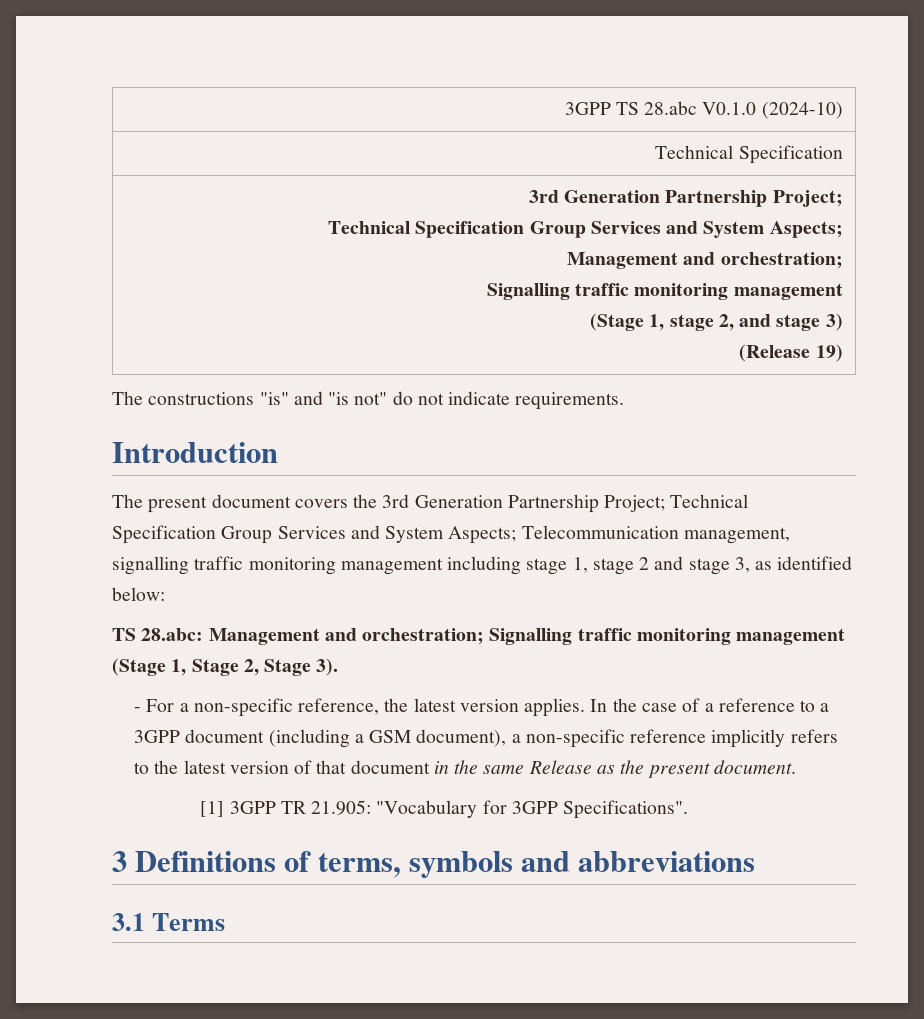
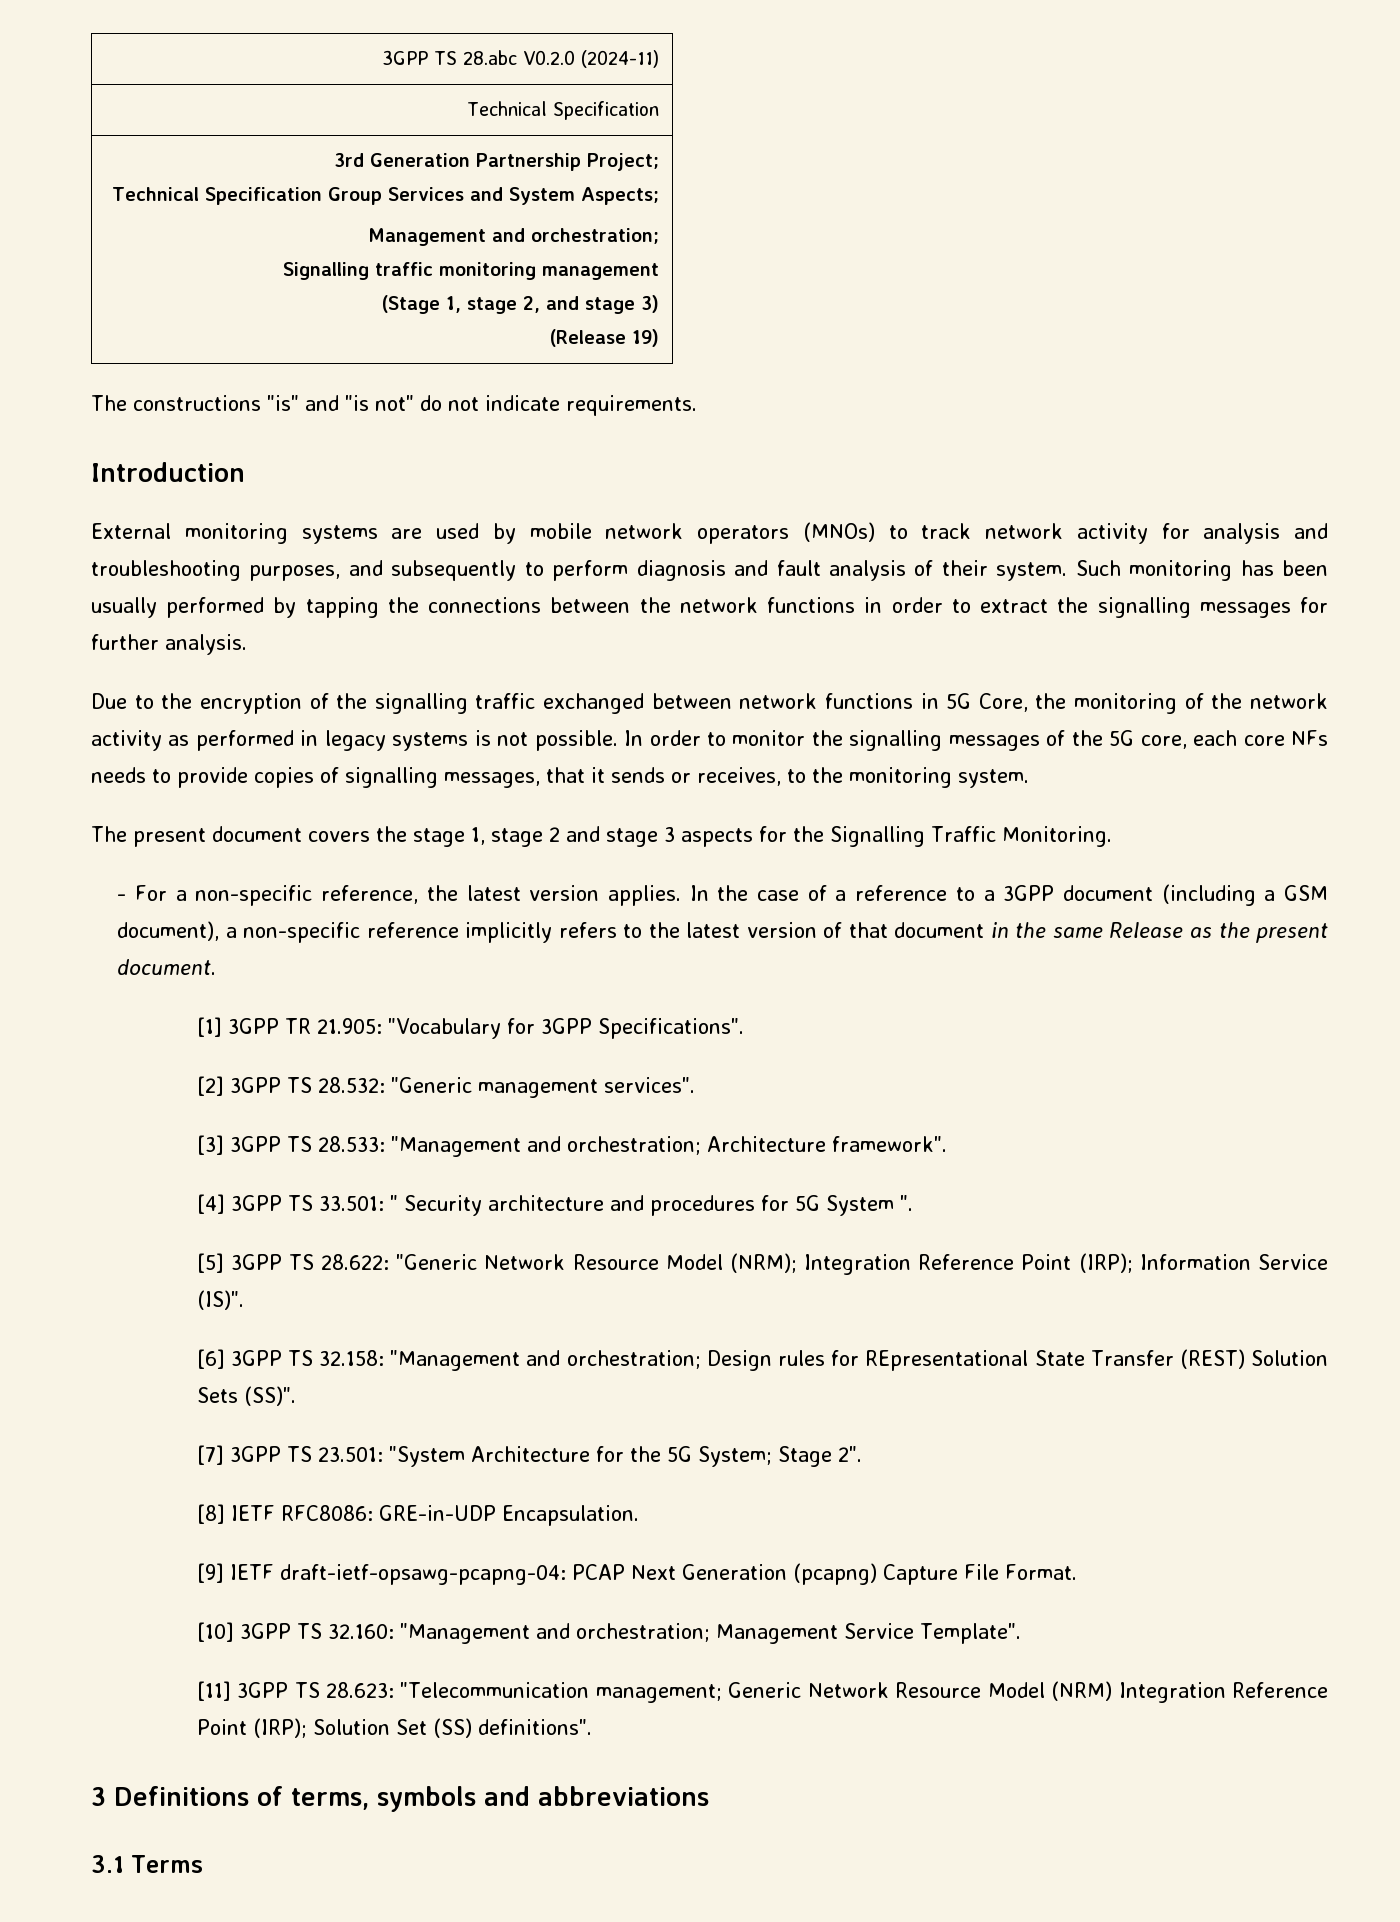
- 3GPP TS 28.abc V0.1.0 (2024-10)
+ 3GPP TS 28.abc V0.2.0 (2024-11)
+ External monitoring systems are used by mobile network operators (MNOs) to track network activity for analysis and troubleshooting purposes, and subsequently to perform diagnosis and fault analysis of their system. Such monitoring has been usually performed by tapping the connections between the network functions in order to extract the signalling messages for further analysis.
+ Due to the encryption of the signalling traffic exchanged between network functions in 5G Core, the monitoring of the network activity as performed in legacy systems is not possible. In order to monitor the signalling messages of the 5G core, each core NFs needs to provide copies of signalling messages, that it sends or receives, to the monitoring system.
- The present document covers the 3rd Generation Partnership Project; Technical Specification Group Services and System Aspects; Telecommunication management, signalling traffic monitoring management including stage 1, stage 2 and stage 3, as identified below:
- TS 28.abc: Management and orchestration; Signalling traffic monitoring management (Stage 1, Stage 2, Stage 3).
+ The present document covers the stage 1, stage 2 and stage 3 aspects for the Signalling Traffic Monitoring.
+ [2] 3GPP TS 28.532: "Generic management services".
+ [3] 3GPP TS 28.533: "Management and orchestration; Architecture framework".
+ [4] 3GPP TS 33.501: " Security architecture and procedures for 5G System ".
+ [5] 3GPP TS 28.622: "Generic Network Resource Model (NRM); Integration Reference Point (IRP); Information Service (IS)".
+ [6] 3GPP TS 32.158: "Management and orchestration; Design rules for REpresentational State Transfer (REST) Solution Sets (SS)".
+ [7] 3GPP TS 23.501: "System Architecture for the 5G System; Stage 2".
+ [8] IETF RFC8086: GRE-in-UDP Encapsulation.
+ [9] IETF draft-ietf-opsawg-pcapng-04: PCAP Next Generation (pcapng) Capture File Format.
+ [10] 3GPP TS 32.160: "Management and orchestration; Management Service Template".
+ [11] 3GPP TS 28.623: "Telecommunication management; Generic Network Resource Model (NRM) Integration Reference Point (IRP); Solution Set (SS) definitions".

